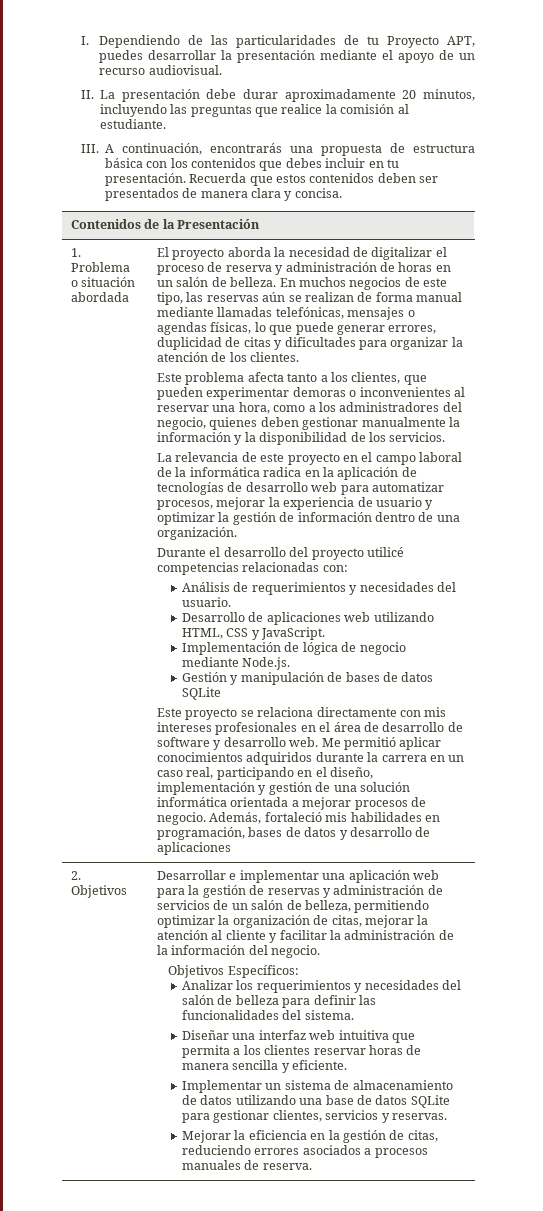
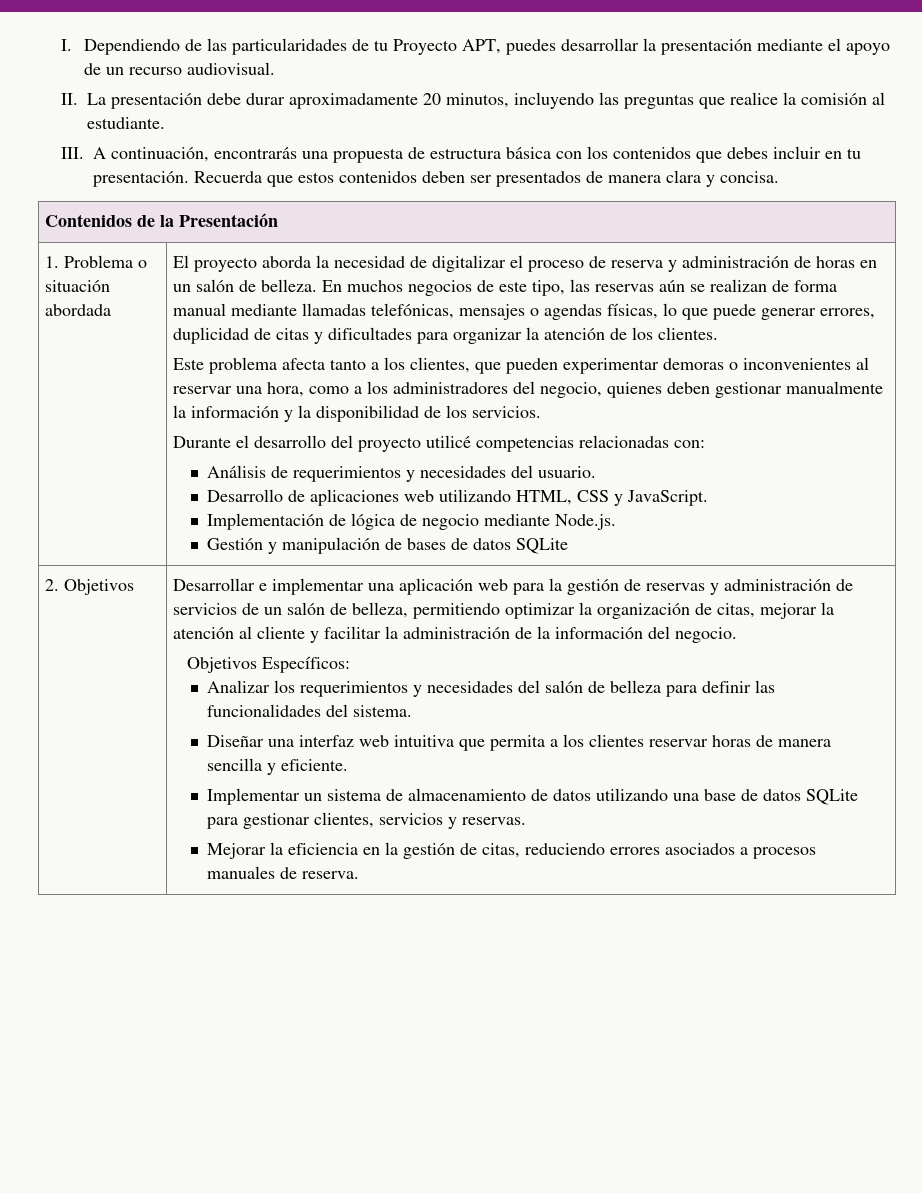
- La relevancia de este proyecto en el campo laboral de la informática radica en la aplicación de tecnologías de desarrollo web para automatizar procesos, mejorar la experiencia de usuario y optimizar la gestión de información dentro de una organización.
- Este proyecto se relaciona directamente con mis intereses profesionales en el área de desarrollo de software y desarrollo web. Me permitió aplicar conocimientos adquiridos durante la carrera en un caso real, participando en el diseño, implementación y gestión de una solución informática orientada a mejorar procesos de negocio. Además, fortaleció mis habilidades en programación, bases de datos y desarrollo de aplicaciones

